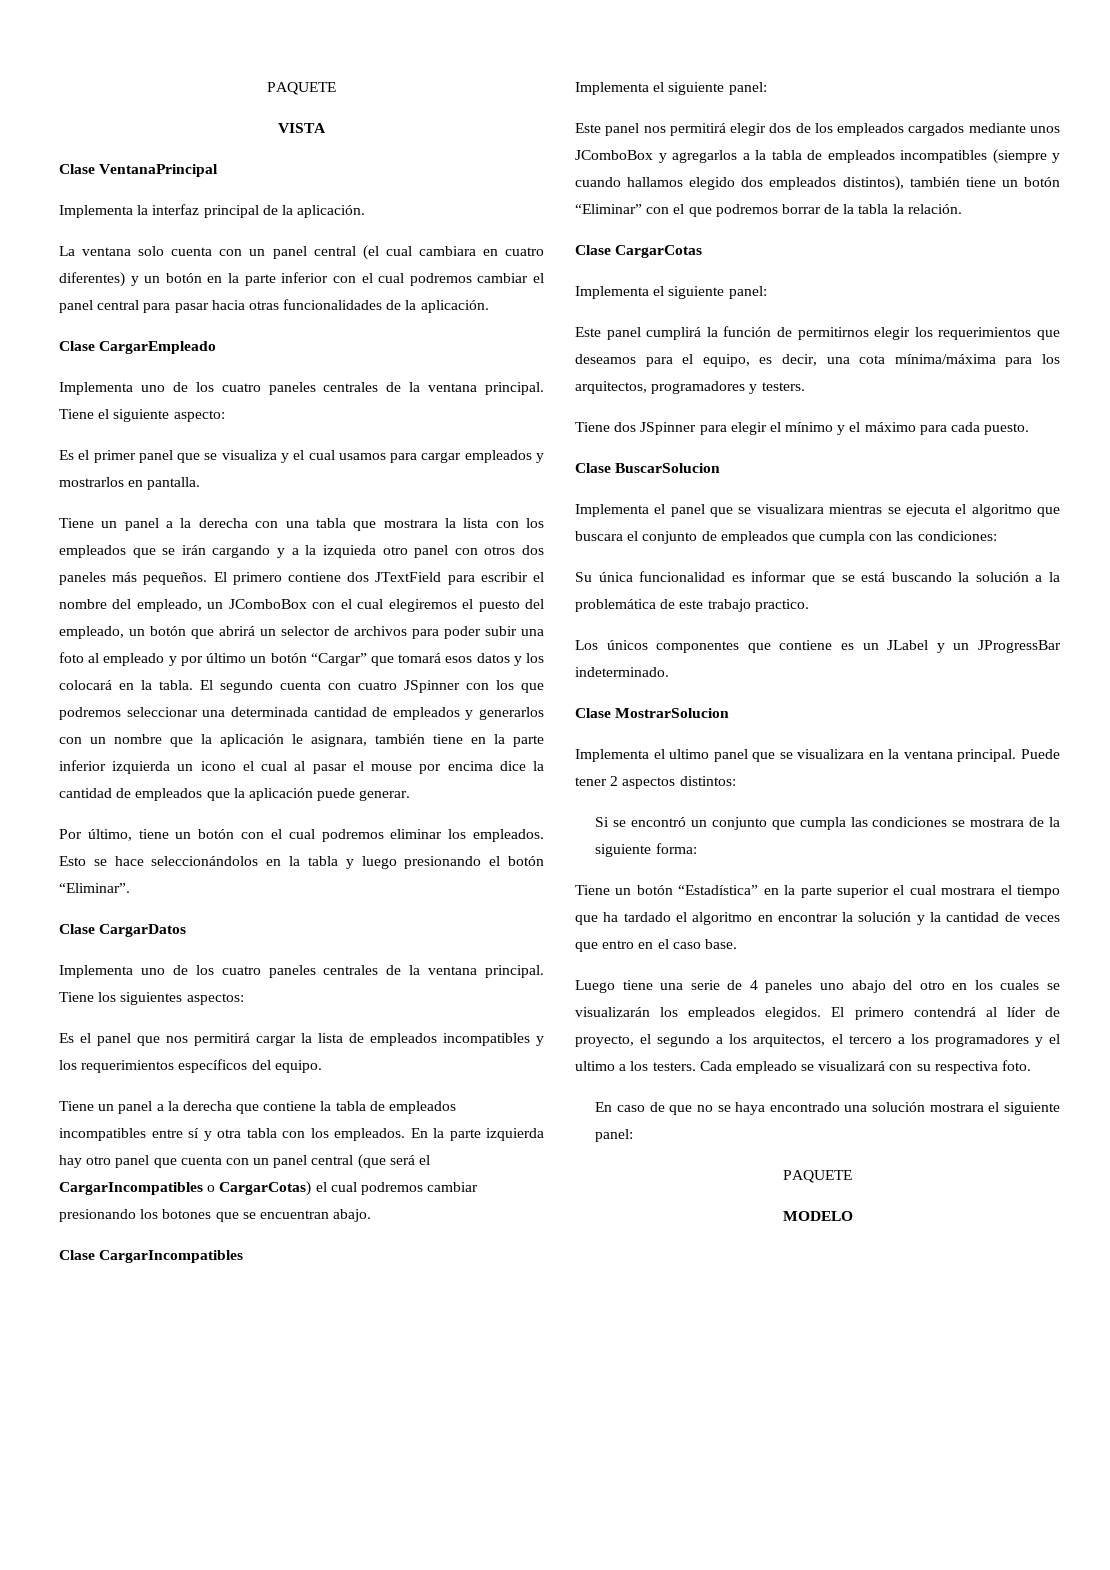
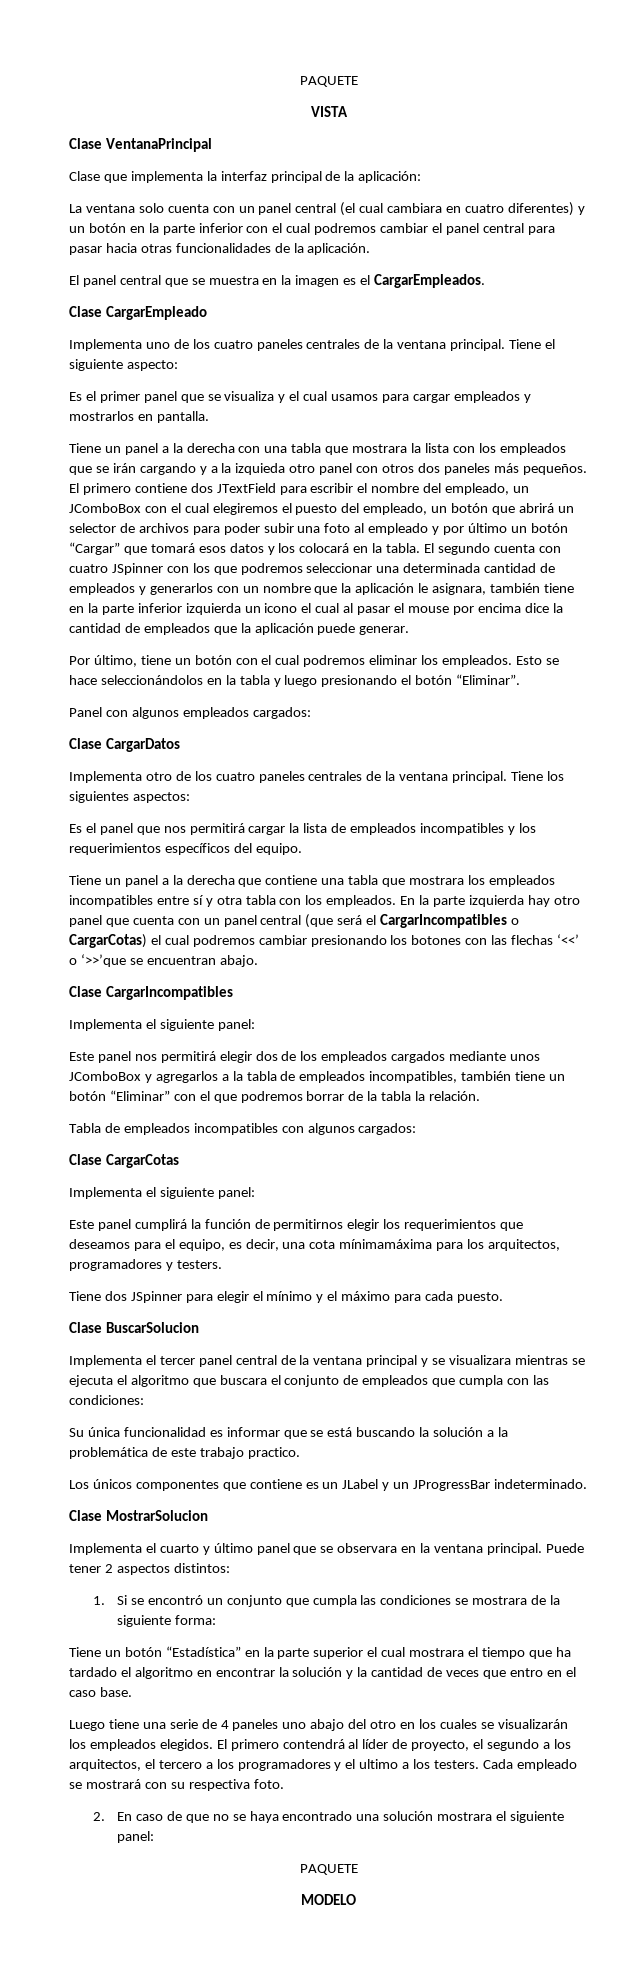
- Implementa la interfaz principal de la aplicación.
+ Clase que implementa la interfaz principal de la aplicación:
+ El panel central que se muestra en la imagen es el CargarEmpleados.
+ Panel con algunos empleados cargados:
  Clase CargarDatos
- Implementa uno de los cuatro paneles centrales de la ventana principal.
+ Implementa otro de los cuatro paneles centrales de la ventana principal.
- Tiene un panel a la derecha que contiene la tabla de empleados incompatibles entre sí y otra tabla con los empleados.
+ Tiene un panel a la derecha que contiene una tabla que mostrara los empleados incompatibles entre sí y otra tabla con los empleados.
- En la parte izquierda hay otro panel que cuenta con un panel central (que será el CargarIncompatibles o CargarCotas) el cual podremos cambiar presionando los botones que se encuentran abajo.
+ En la parte izquierda hay otro panel que cuenta con un panel central (que será el CargarIncompatibles o CargarCotas) el cual podremos cambiar presionando los botones con las flechas ‘<<’ o ‘>>’que se encuentran abajo.
- Este panel nos permitirá elegir dos de los empleados cargados mediante unos JComboBox y agregarlos a la tabla de empleados incompatibles (siempre y cuando hallamos elegido dos empleados distintos), también tiene un botón “Eliminar” con el que podremos borrar de la tabla la relación.
+ Este panel nos permitirá elegir dos de los empleados cargados mediante unos JComboBox y agregarlos a la tabla de empleados incompatibles, también tiene un botón “Eliminar” con el que podremos borrar de la tabla la relación.
+ Tabla de empleados incompatibles con algunos cargados:
- Este panel cumplirá la función de permitirnos elegir los requerimientos que deseamos para el equipo, es decir, una cota mínima/máxima para los arquitectos, programadores y testers.
+ Este panel cumplirá la función de permitirnos elegir los requerimientos que deseamos para el equipo, es decir, una cota mínimamáxima para los arquitectos, programadores y testers.
- Implementa el panel que se visualizara mientras se ejecuta el algoritmo que buscara el conjunto de empleados que cumpla con las condiciones:
+ Implementa el tercer panel central de la ventana principal y se visualizara mientras se ejecuta el algoritmo que buscara el conjunto de empleados que cumpla con las condiciones:
- Implementa el ultimo panel que se visualizara en la ventana principal.
+ Implementa el cuarto y último panel que se observara en la ventana principal.
- Si se encontró un conjunto que cumpla las condiciones se mostrara de la siguiente forma:
+ 1. Si se encontró un conjunto que cumpla las condiciones se mostrara de la siguiente forma:
- Cada empleado se visualizará con su respectiva foto.
+ Cada empleado se mostrará con su respectiva foto.
- En caso de que no se haya encontrado una solución mostrara el siguiente panel:
+ 2. En caso de que no se haya encontrado una solución mostrara el siguiente panel:

